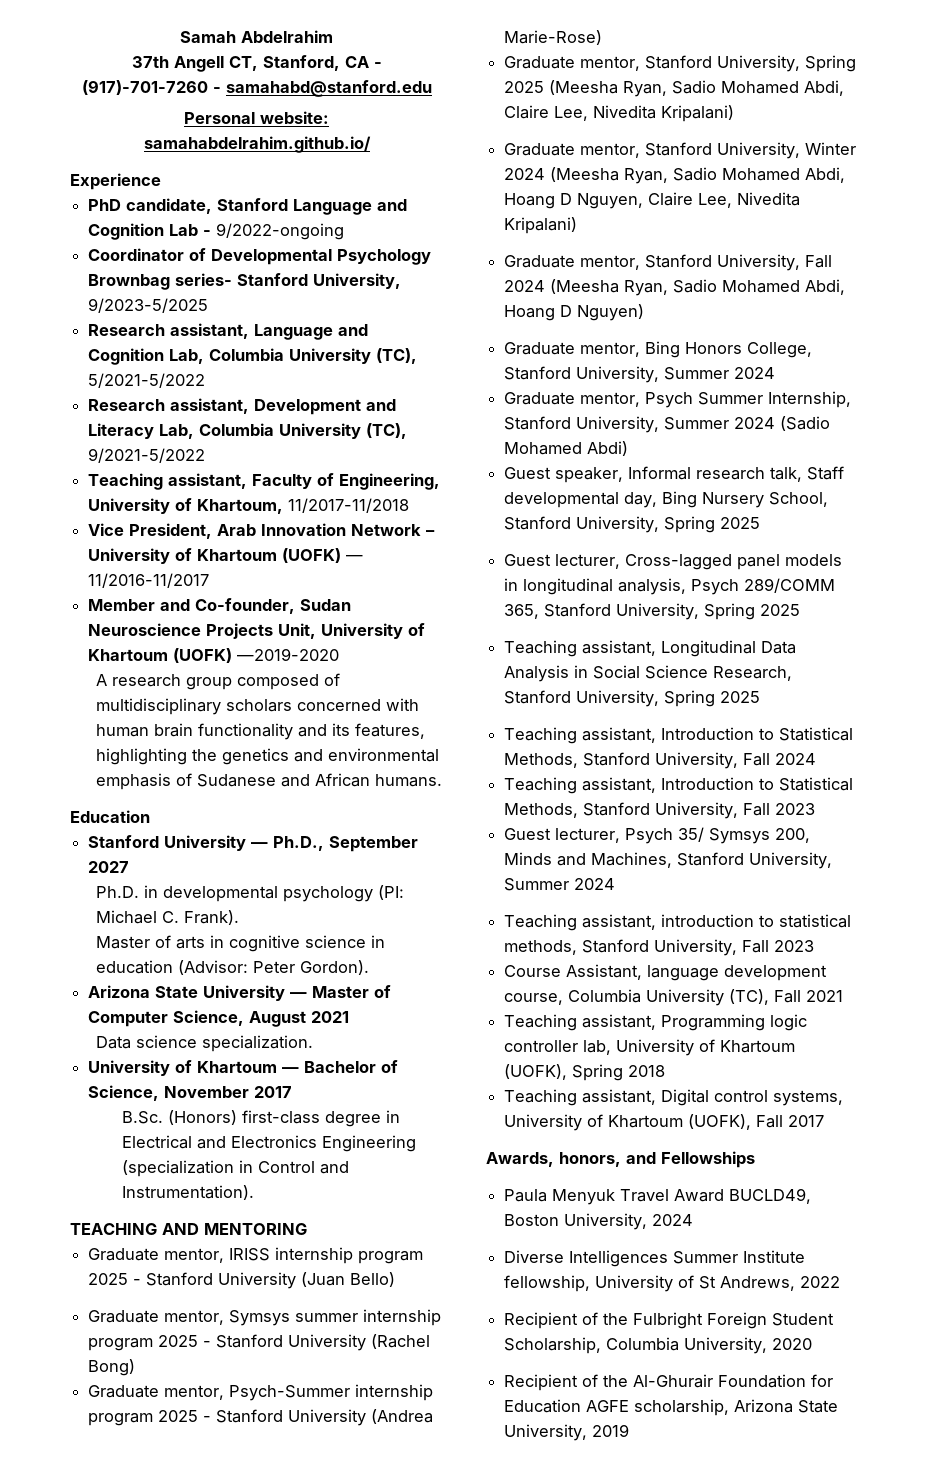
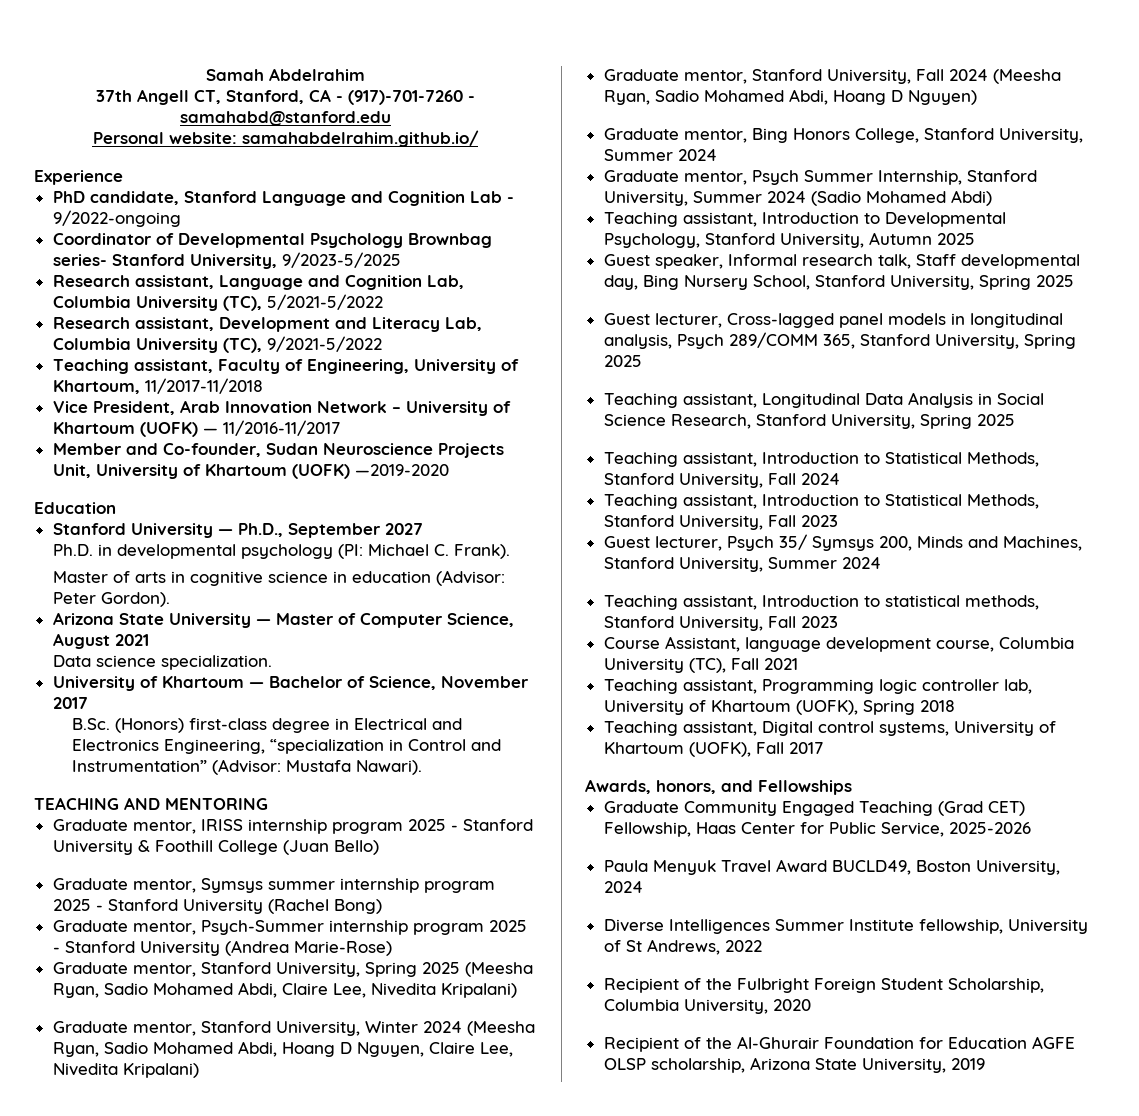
- A research group composed of multidisciplinary scholars concerned with human brain functionality and its features, highlighting the genetics and environmental emphasis of Sudanese and African humans.
- B.Sc. (Honors) first-class degree in Electrical and Electronics Engineering (specialization in Control and Instrumentation).
+ B.Sc. (Honors) first-class degree in Electrical and Electronics Engineering, “specialization in Control and Instrumentation” (Advisor: Mustafa Nawari).
- Graduate mentor, IRISS internship program 2025 - Stanford University (Juan Bello)
+ Graduate mentor, IRISS internship program 2025 - Stanford University & Foothill College (Juan Bello)
+ Teaching assistant, Introduction to Developmental Psychology, Stanford University, Autumn 2025
- Teaching assistant, introduction to statistical methods, Stanford University, Fall 2023
+ Teaching assistant, Introduction to statistical methods, Stanford University, Fall 2023
+ Graduate Community Engaged Teaching (Grad CET) Fellowship, Haas Center for Public Service, 2025-2026
- Recipient of the Al-Ghurair Foundation for Education AGFE scholarship, Arizona State University, 2019
+ Recipient of the Al-Ghurair Foundation for Education AGFE OLSP scholarship, Arizona State University, 2019

